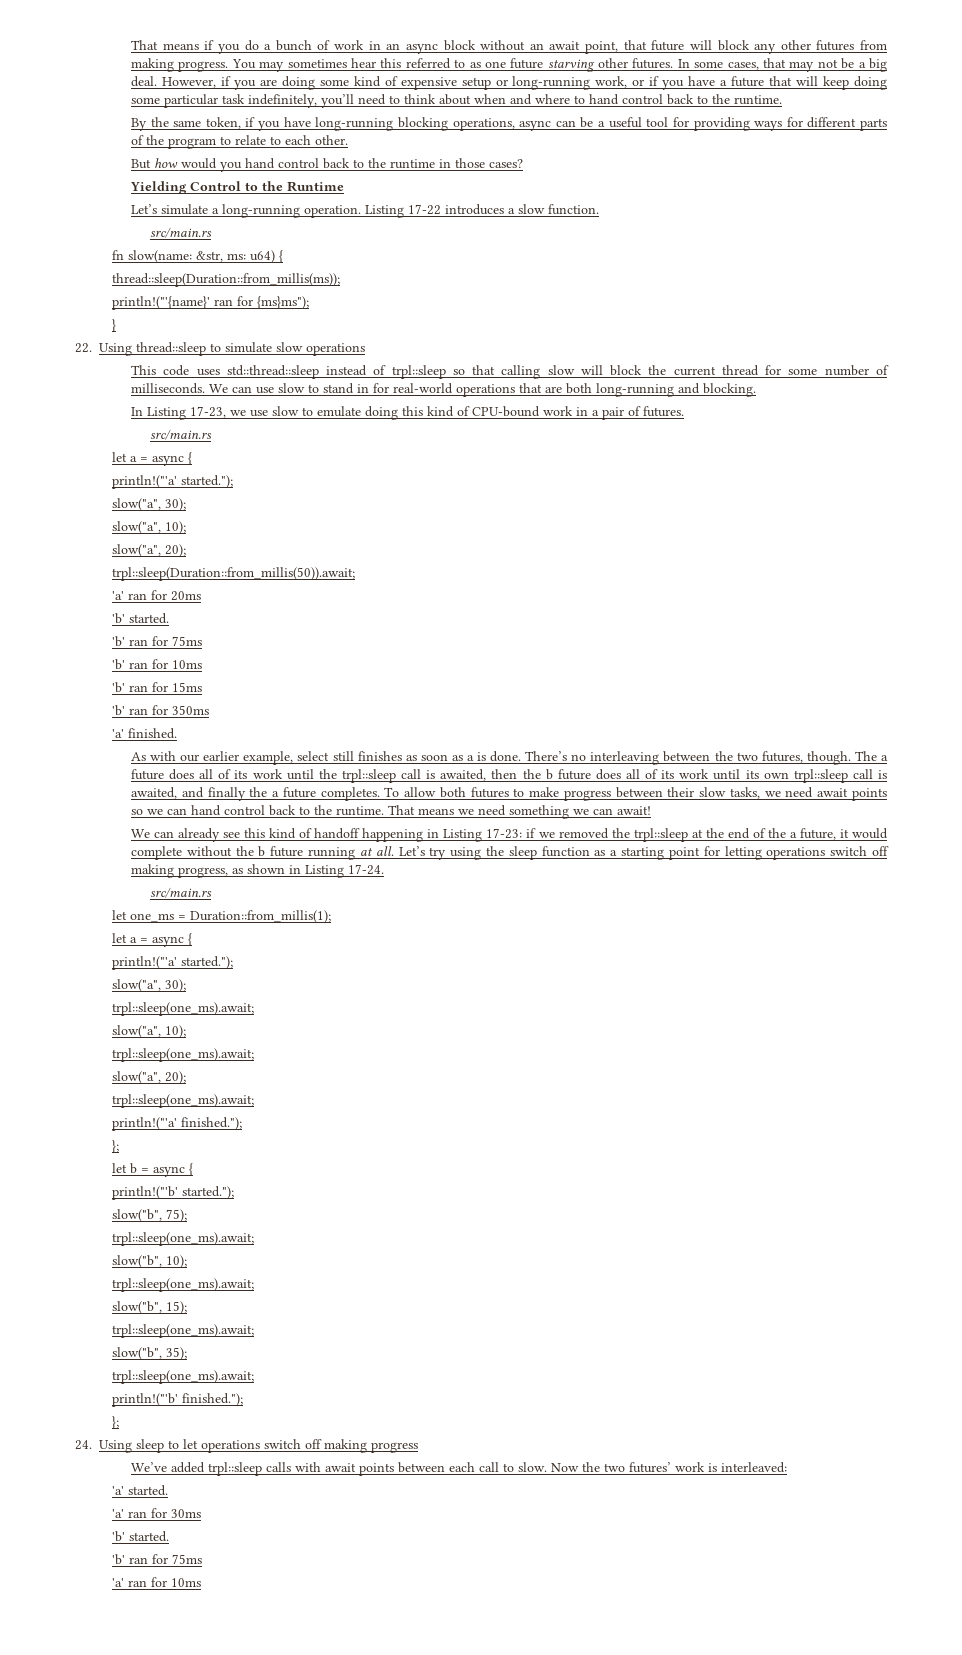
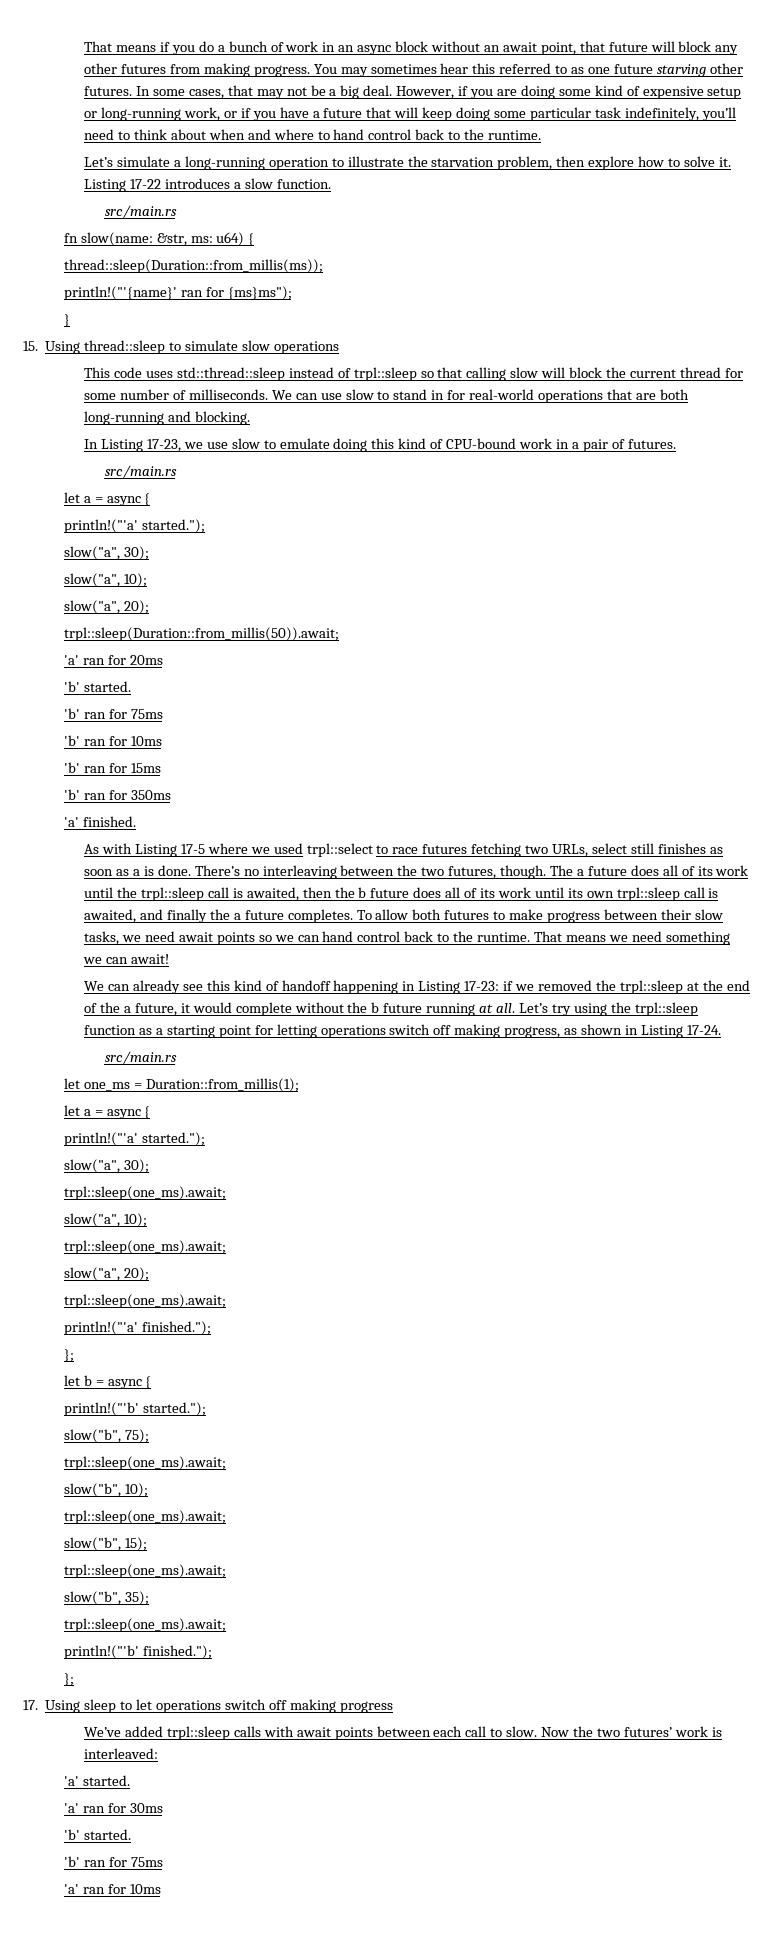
- By the same token, if you have long-running blocking operations, async can be a useful tool for providing ways for different parts of the program to relate to each other.
- But how would you hand control back to the runtime in those cases?
- Yielding Control to the Runtime
- Let’s simulate a long-running operation.
+ Let’s simulate a long-running operation to illustrate the starvation problem, then explore how to solve it.
- 22. Using thread::sleep to simulate slow operations
+ 15. Using thread::sleep to simulate slow operations
- As with our earlier example, select still finishes as soon as a is done.
+ As with Listing 17-5 where we used trpl::select to race futures fetching two URLs, select still finishes as soon as a is done.
- Let’s try using the sleep function as a starting point for letting operations switch off making progress, as shown in Listing 17-24.
+ Let’s try using the trpl::sleep function as a starting point for letting operations switch off making progress, as shown in Listing 17-24.
- 24. Using sleep to let operations switch off making progress
+ 17. Using sleep to let operations switch off making progress

